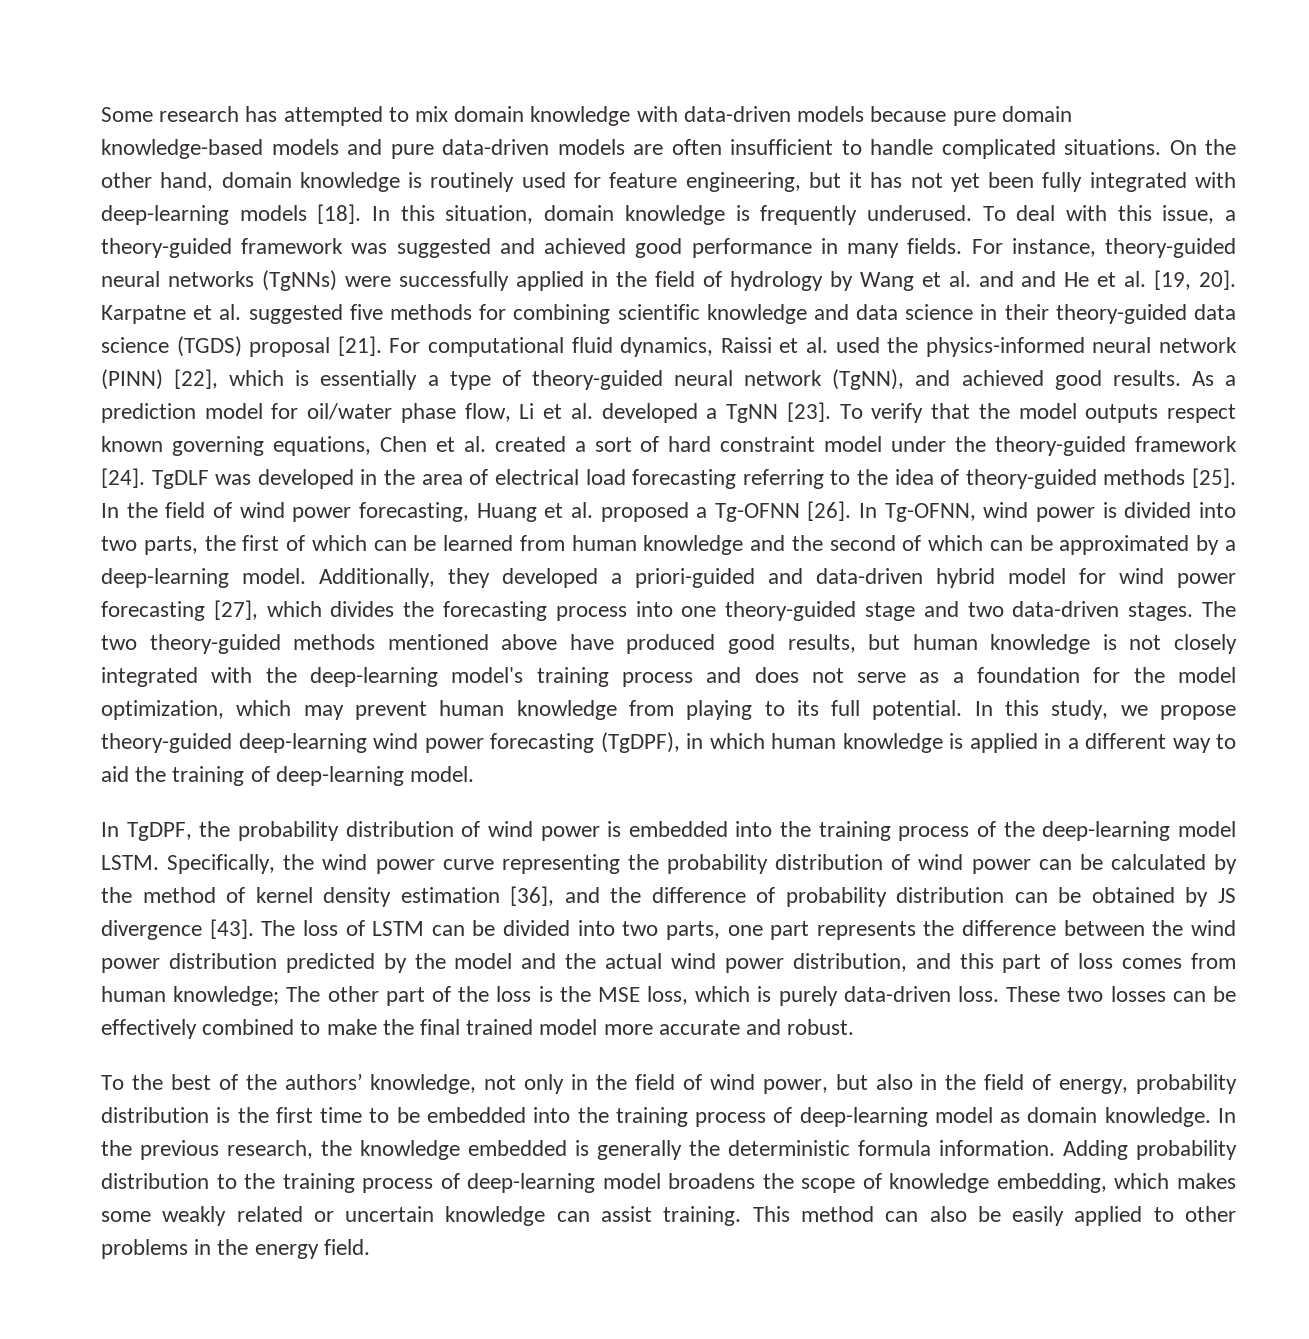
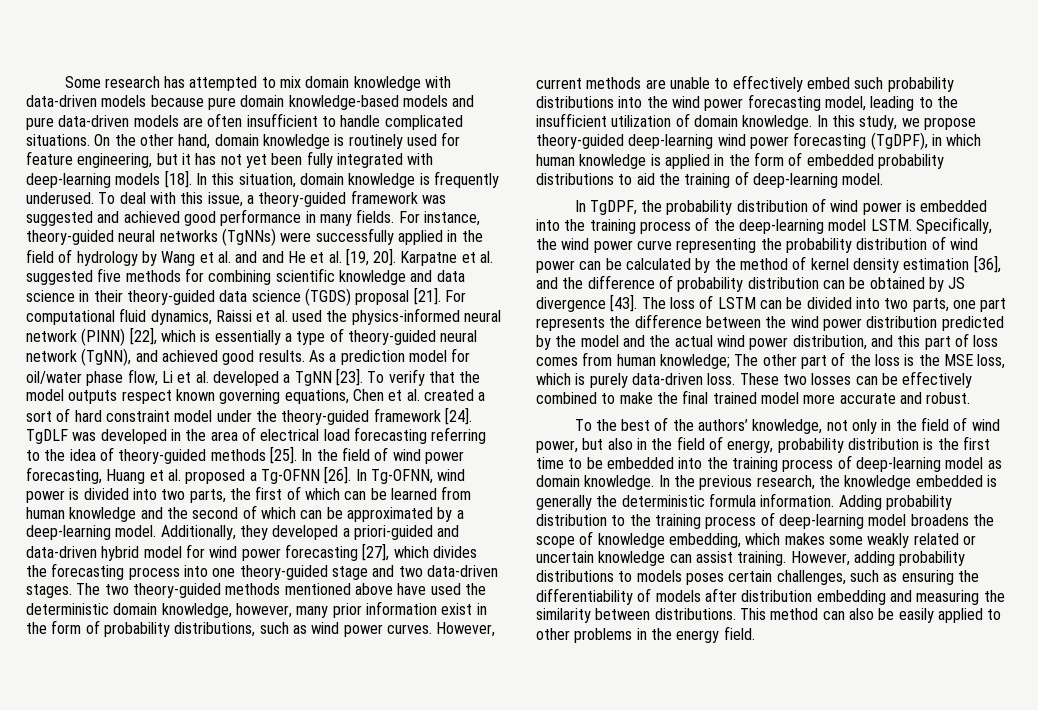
- The two theory-guided methods mentioned above have produced good results, but human knowledge is not closely integrated with the deep-learning model's training process and does not serve as a foundation for the model optimization, which may prevent human knowledge from playing to its full potential.
+ The two theory-guided methods mentioned above have used the deterministic domain knowledge, however, many prior information exist in the form of probability distributions, such as wind power curves. However, current methods are unable to effectively embed such probability distributions into the wind power forecasting model, leading to the insufficient utilization of domain knowledge.
- In this study, we propose theory-guided deep-learning wind power forecasting (TgDPF), in which human knowledge is applied in a different way to aid the training of deep-learning model.
+ In this study, we propose theory-guided deep-learning wind power forecasting (TgDPF), in which human knowledge is applied in the form of embedded probability distributions to aid the training of deep-learning model.
+ However, adding probability distributions to models poses certain challenges, such as ensuring the differentiability of models after distribution embedding and measuring the similarity between distributions.

